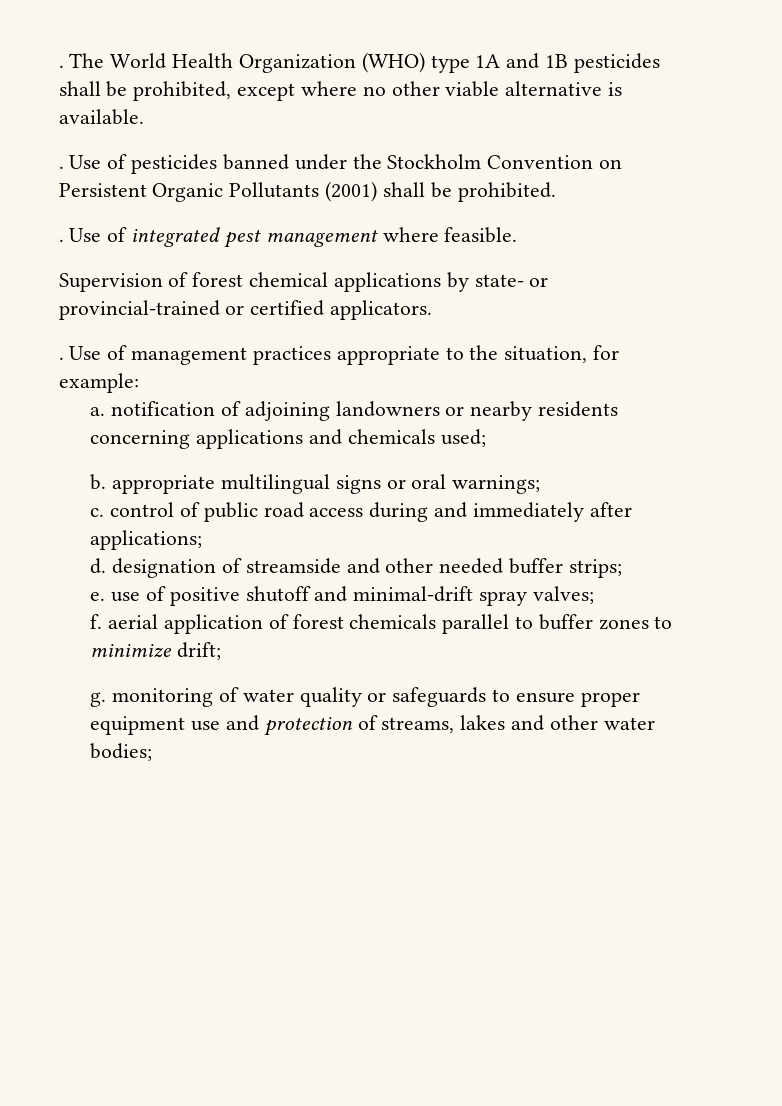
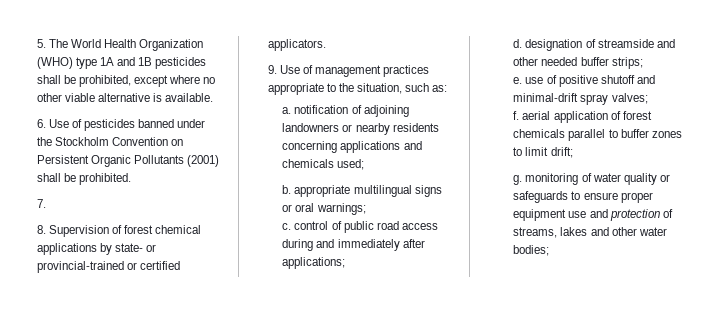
- . The World Health Organization (WHO) type 1A and 1B pesticides shall be prohibited, except where no other viable alternative is available.
+ 5. The World Health Organization (WHO) type 1A and 1B pesticides shall be prohibited, except where no other viable alternative is available.
- . Use of pesticides banned under the Stockholm Convention on Persistent Organic Pollutants (2001) shall be prohibited.
+ 6. Use of pesticides banned under the Stockholm Convention on Persistent Organic Pollutants (2001) shall be prohibited.
- . Use of integrated pest management where feasible.
- Supervision of forest chemical applications by state- or provincial-trained or certified applicators.
+ 7.
+ 8. Supervision of forest chemical applications by state- or provincial-trained or certified applicators.
- . Use of management practices appropriate to the situation, for example:
+ 9. Use of management practices appropriate to the situation, such as:
- f. aerial application of forest chemicals parallel to buffer zones to minimize drift;
+ f. aerial application of forest chemicals parallel to buffer zones to limit drift;

